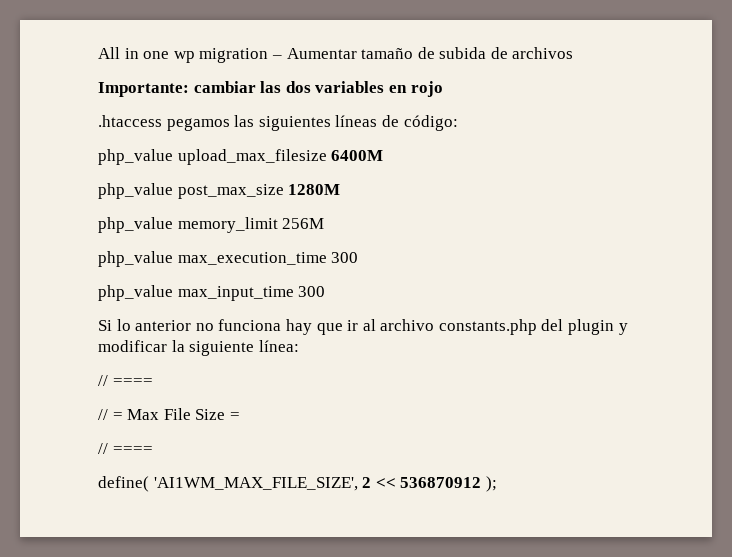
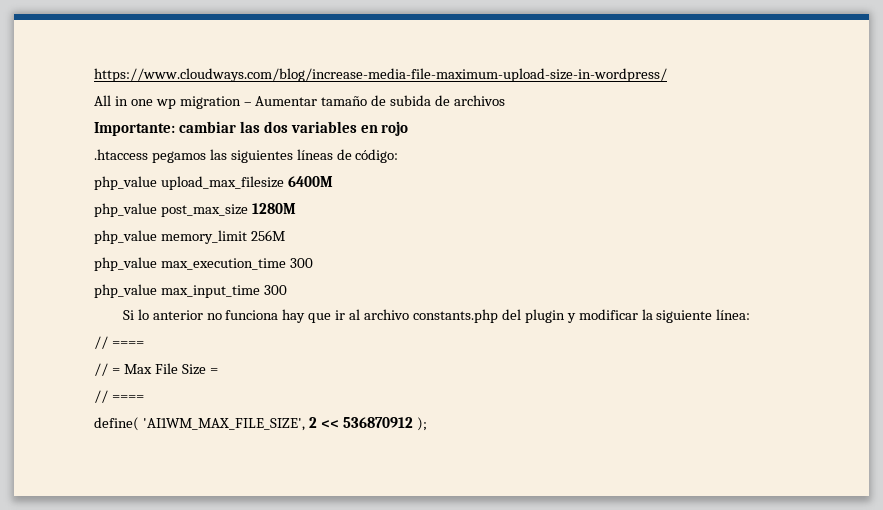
+ https://www.cloudways.com/blog/increase-media-file-maximum-upload-size-in-wordpress/

